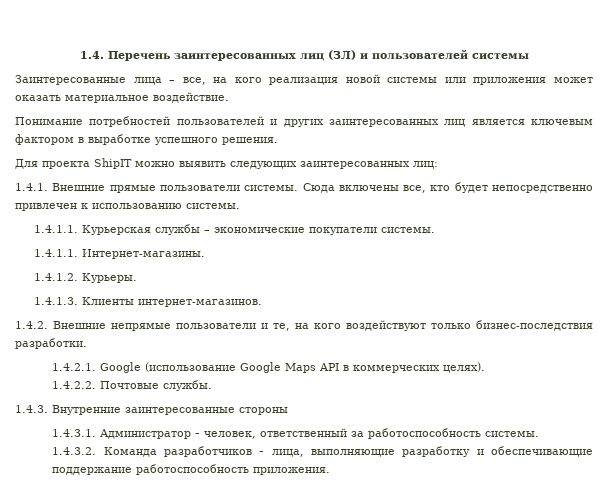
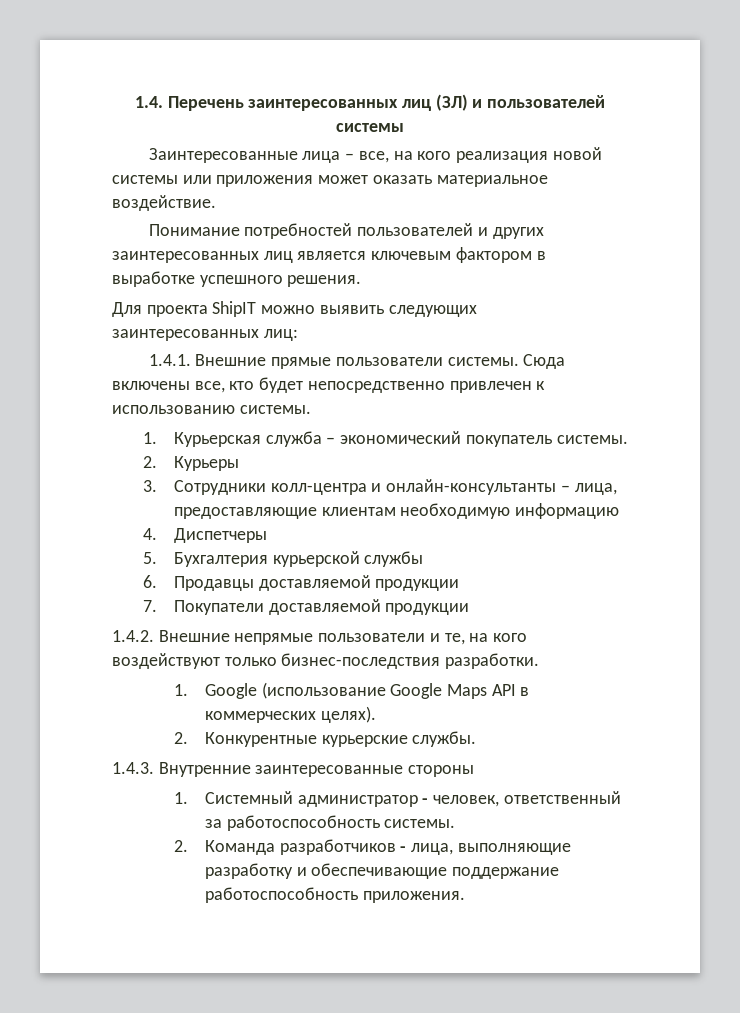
- 1.4.1.1. Курьерская службы – экономические покупатели системы.
- 1.4.1.1. Интернет-магазины.
- 1.4.1.2. Курьеры.
- 1.4.1.3. Клиенты интернет-магазинов.
+ 1. Курьерская служба – экономический покупатель системы.
+ 2. Курьеры
+ 3. Сотрудники колл-центра и онлайн-консультанты – лица, предоставляющие клиентам необходимую информацию
+ 4. Диспетчеры
+ 5. Бухгалтерия курьерской службы
+ 6. Продавцы доставляемой продукции
+ 7. Покупатели доставляемой продукции
- 1.4.2.1. Google (использование Google Maps API в коммерческих целях).
+ 1. Google (использование Google Maps API в коммерческих целях).
- 1.4.2.2. Почтовые службы.
+ 2. Конкурентные курьерские службы.
- 1.4.3.1. Администратор - человек, ответственный за работоспособность системы.
+ 1. Системный администратор - человек, ответственный за работоспособность системы.
- 1.4.3.2. Команда разработчиков - лица, выполняющие разработку и обеспечивающие поддержание работоспособность приложения.
+ 2. Команда разработчиков - лица, выполняющие разработку и обеспечивающие поддержание работоспособность приложения.

